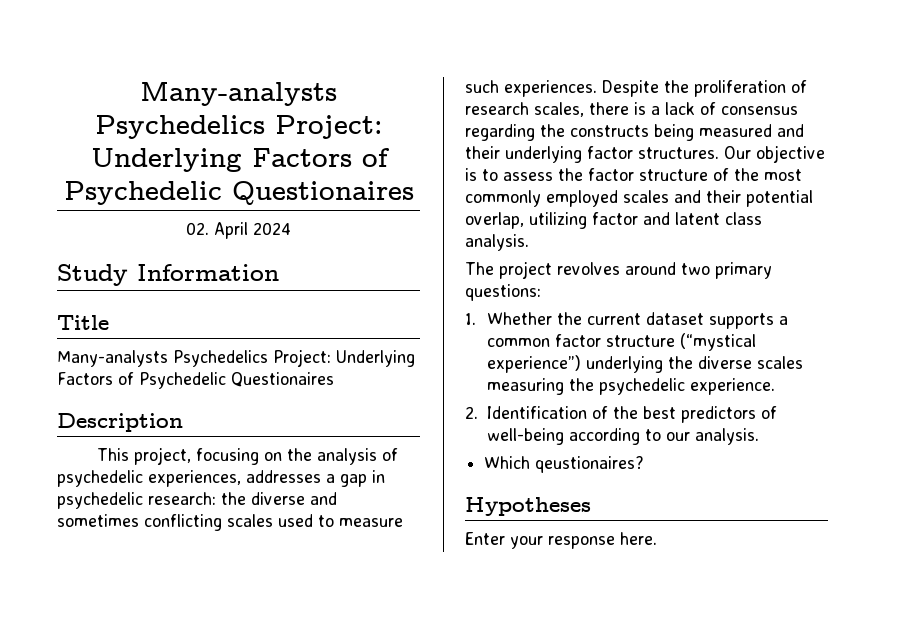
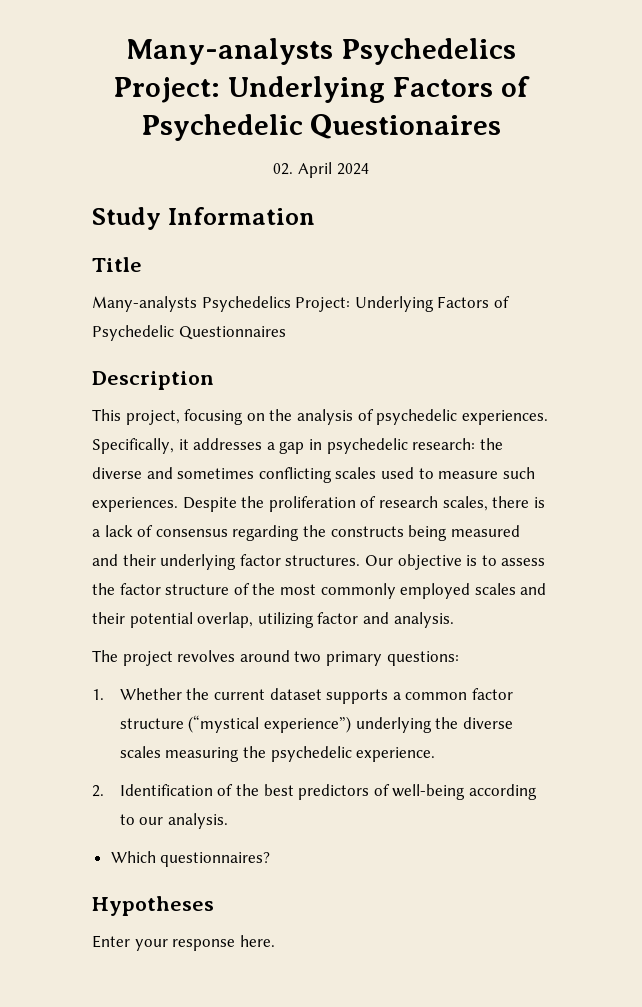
  Title
- Many-analysts Psychedelics Project: Underlying Factors of Psychedelic Questionaires
+ Many-analysts Psychedelics Project: Underlying Factors of Psychedelic Questionnaires
- This project, focusing on the analysis of psychedelic experiences, addresses a gap in psychedelic research: the diverse and sometimes conflicting scales used to measure such experiences.
+ This project, focusing on the analysis of psychedelic experiences. Specifically, it addresses a gap in psychedelic research: the diverse and sometimes conflicting scales used to measure such experiences.
- Our objective is to assess the factor structure of the most commonly employed scales and their potential overlap, utilizing factor and latent class analysis.
+ Our objective is to assess the factor structure of the most commonly employed scales and their potential overlap, utilizing factor and analysis.
- Which qeustionaires?
+ Which questionnaires?

